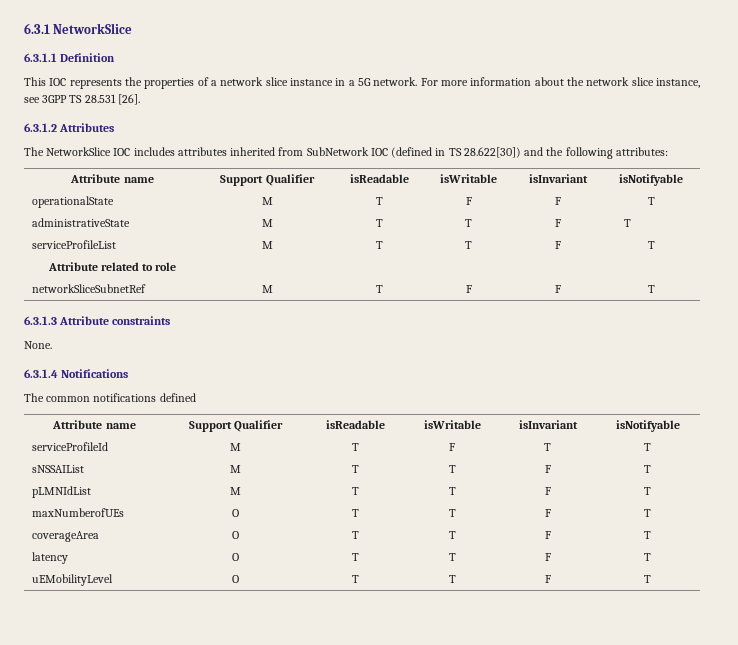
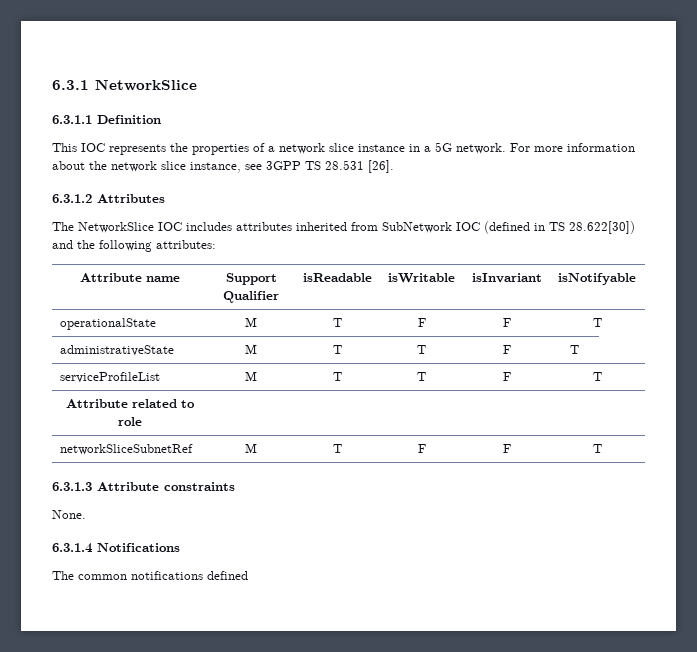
  The common notifications defined
- Attribute name | Support Qualifier | isReadable | isWritable | isInvariant | isNotifyable
- serviceProfileId | M | T | F | T | T
- sNSSAIList | M | T | T | F | T
- pLMNIdList | M | T | T | F | T
- maxNumberofUEs | O | T | T | F | T
- coverageArea | O | T | T | F | T
- latency | O | T | T | F | T
- uEMobilityLevel | O | T | T | F | T

